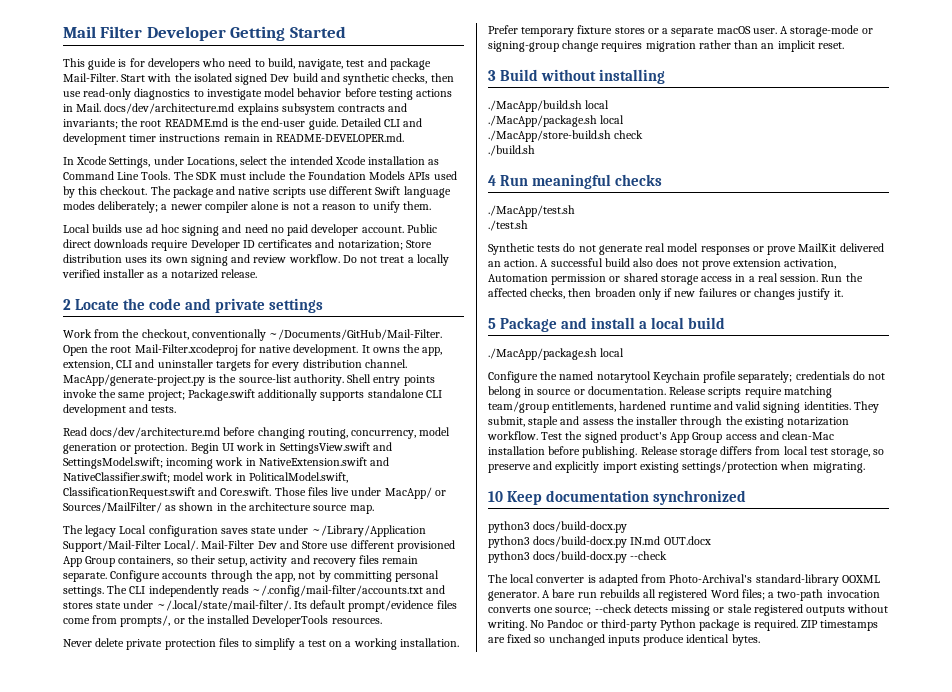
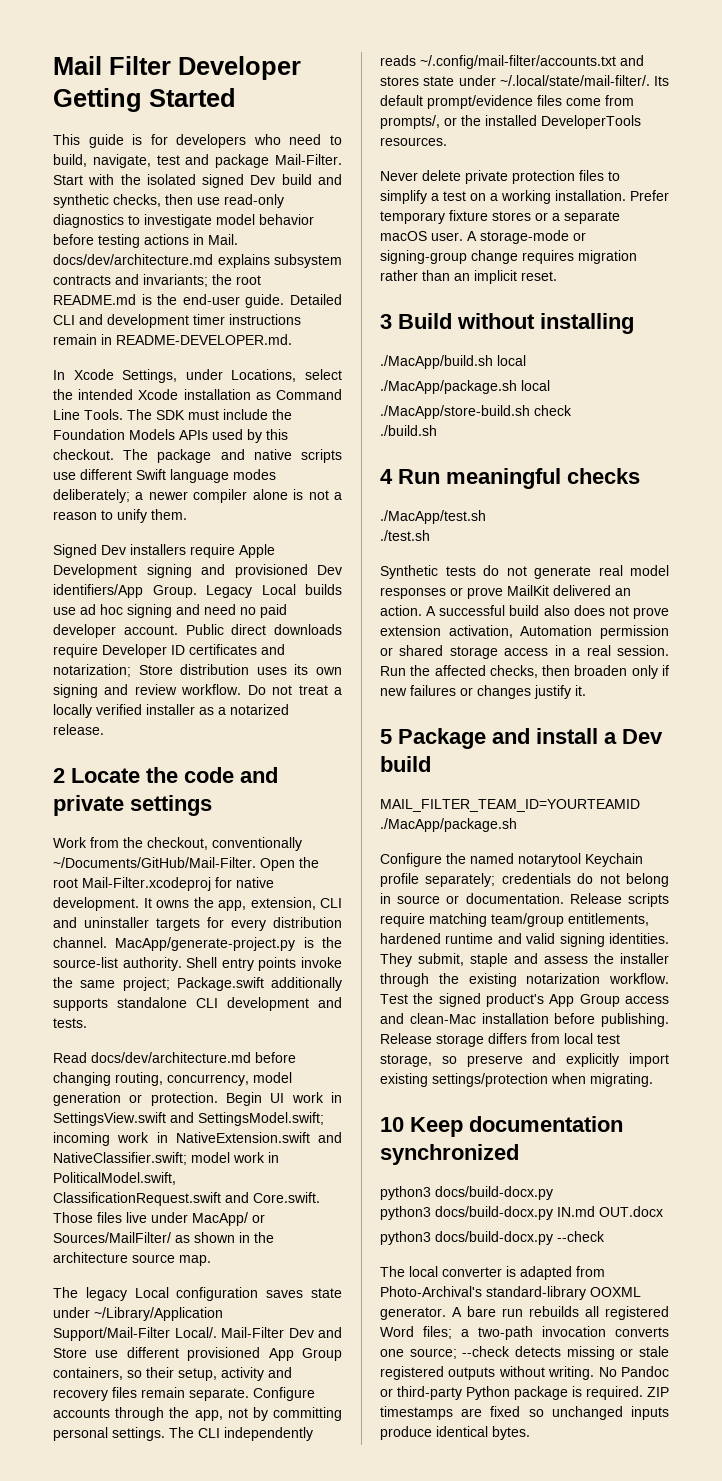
- Local builds use ad hoc signing and need no paid developer account.
+ Signed Dev installers require Apple Development signing and provisioned Dev identifiers/App Group. Legacy Local builds use ad hoc signing and need no paid developer account.
- 5 Package and install a local build
- ./MacApp/package.sh local
+ 5 Package and install a Dev build
+ MAIL_FILTER_TEAM_ID=YOURTEAMID ./MacApp/package.sh

